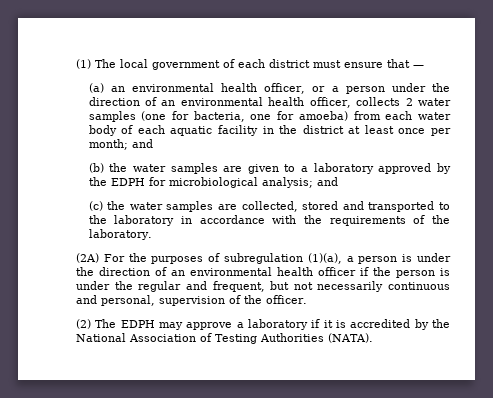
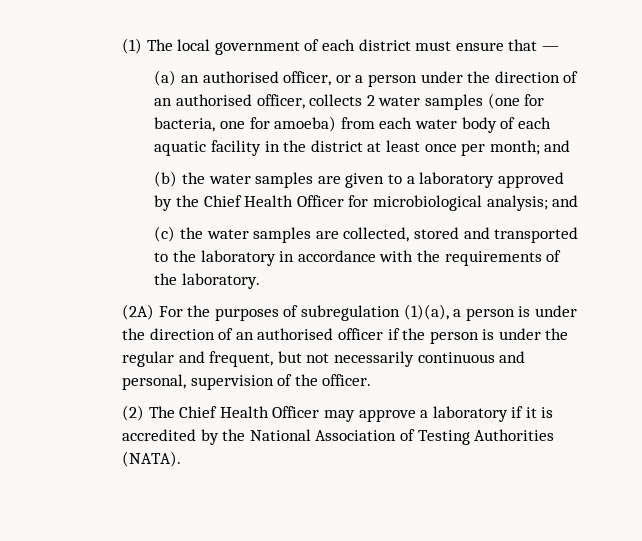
- (a) an environmental health officer, or a person under the direction of an environmental health officer, collects 2 water samples (one for bacteria, one for amoeba) from each water body of each aquatic facility in the district at least once per month; and
+ (a) an authorised officer, or a person under the direction of an authorised officer, collects 2 water samples (one for bacteria, one for amoeba) from each water body of each aquatic facility in the district at least once per month; and
- (b) the water samples are given to a laboratory approved by the EDPH for microbiological analysis; and
+ (b) the water samples are given to a laboratory approved by the Chief Health Officer for microbiological analysis; and
- (2A) For the purposes of subregulation (1)(a), a person is under the direction of an environmental health officer if the person is under the regular and frequent, but not necessarily continuous and personal, supervision of the officer.
+ (2A) For the purposes of subregulation (1)(a), a person is under the direction of an authorised officer if the person is under the regular and frequent, but not necessarily continuous and personal, supervision of the officer.
- (2) The EDPH may approve a laboratory if it is accredited by the National Association of Testing Authorities (NATA).
+ (2) The Chief Health Officer may approve a laboratory if it is accredited by the National Association of Testing Authorities (NATA).

